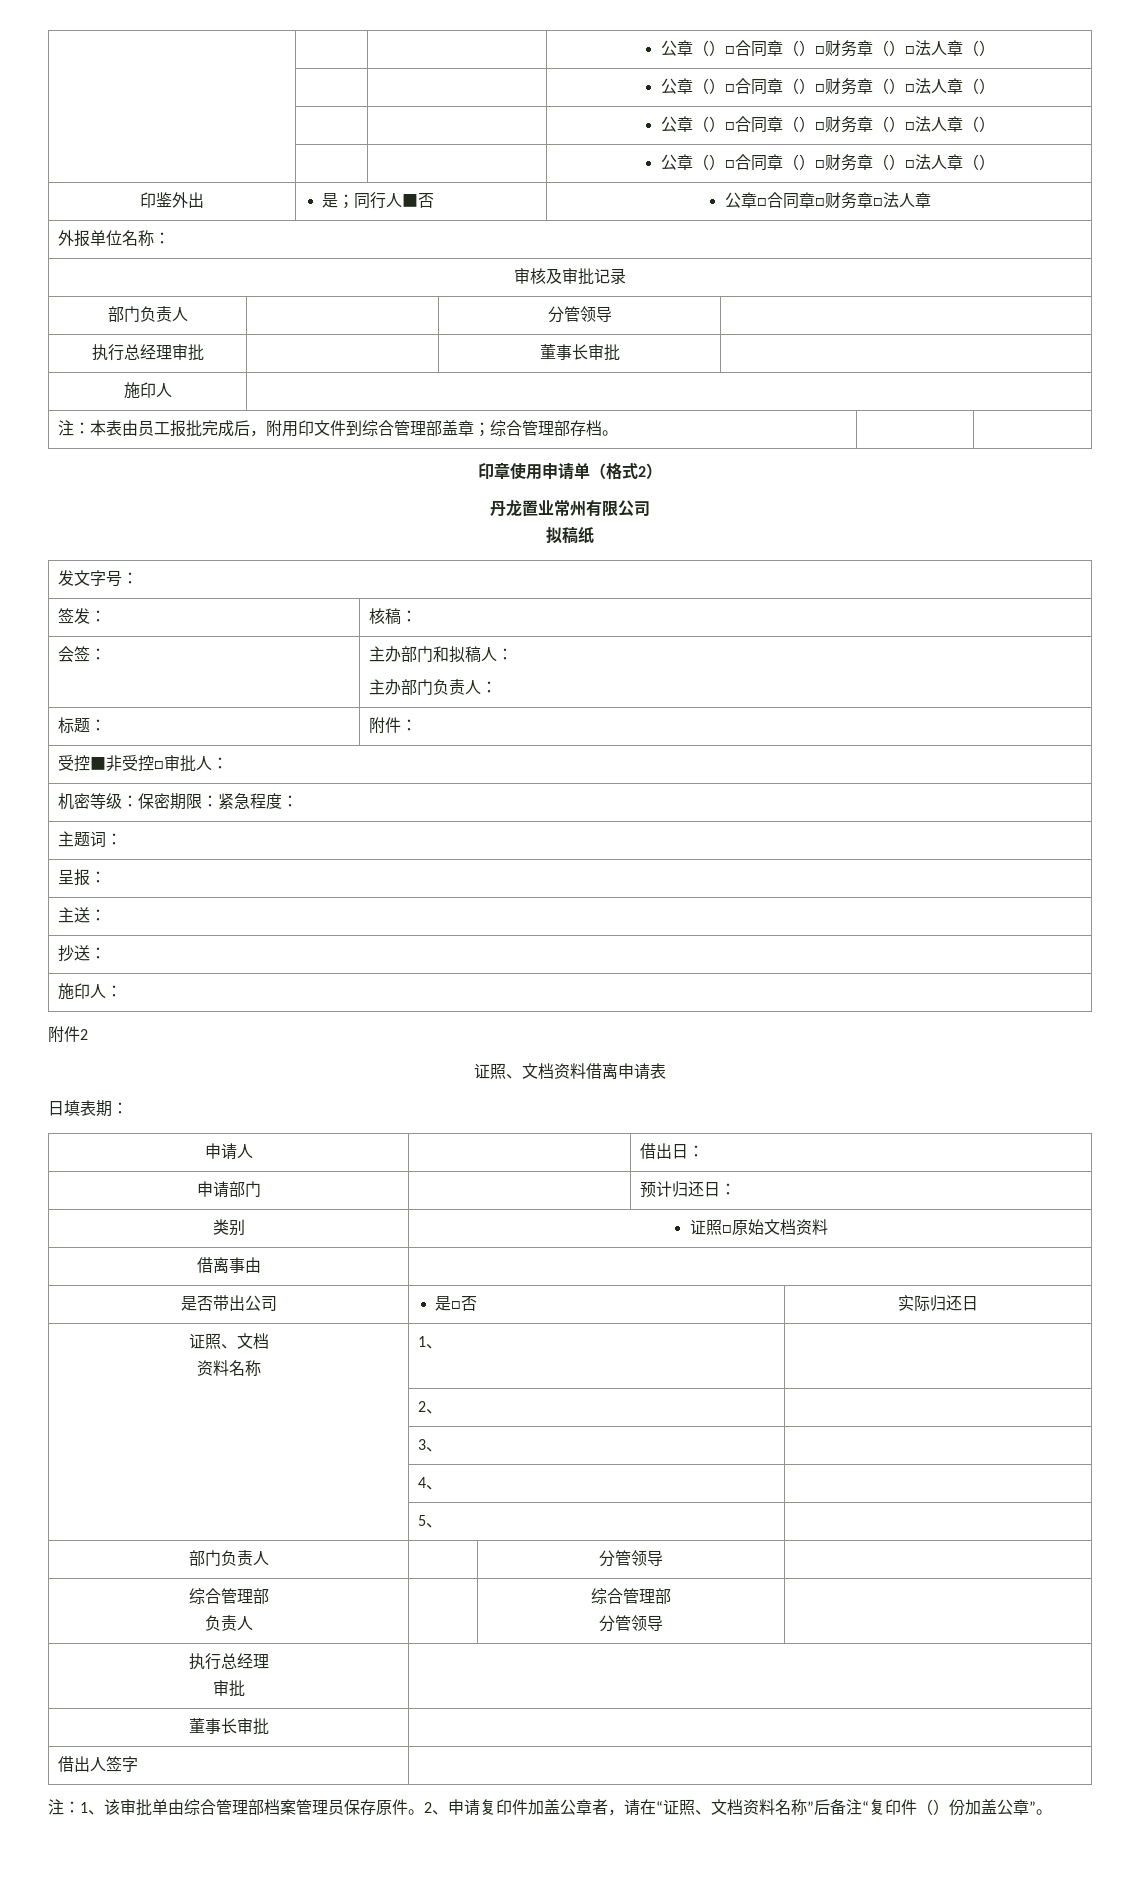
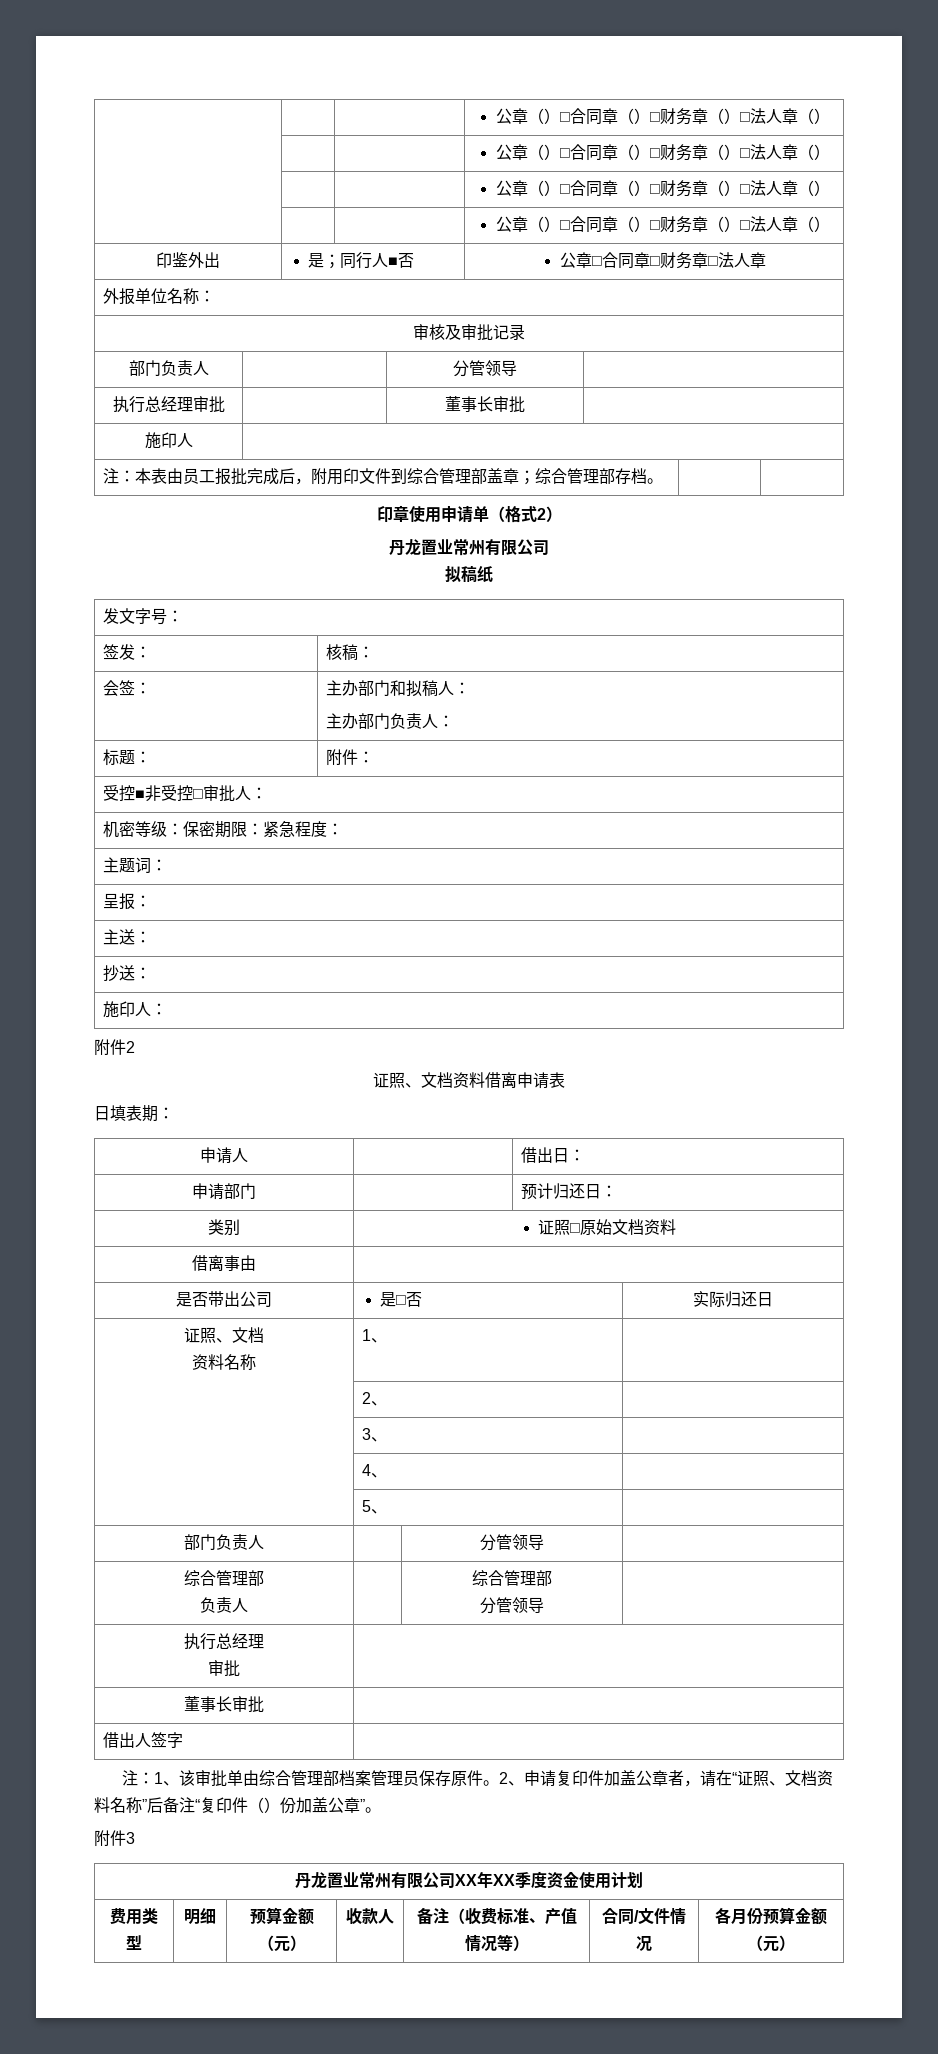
+ 附件3
+ 丹龙置业常州有限公司XX年XX季度资金使用计划
+ 费用类型 | 明细 | 预算金额（元） | 收款人 | 备注（收费标准、产值情况等） | 合同/文件情况 | 各月份预算金额（元）

